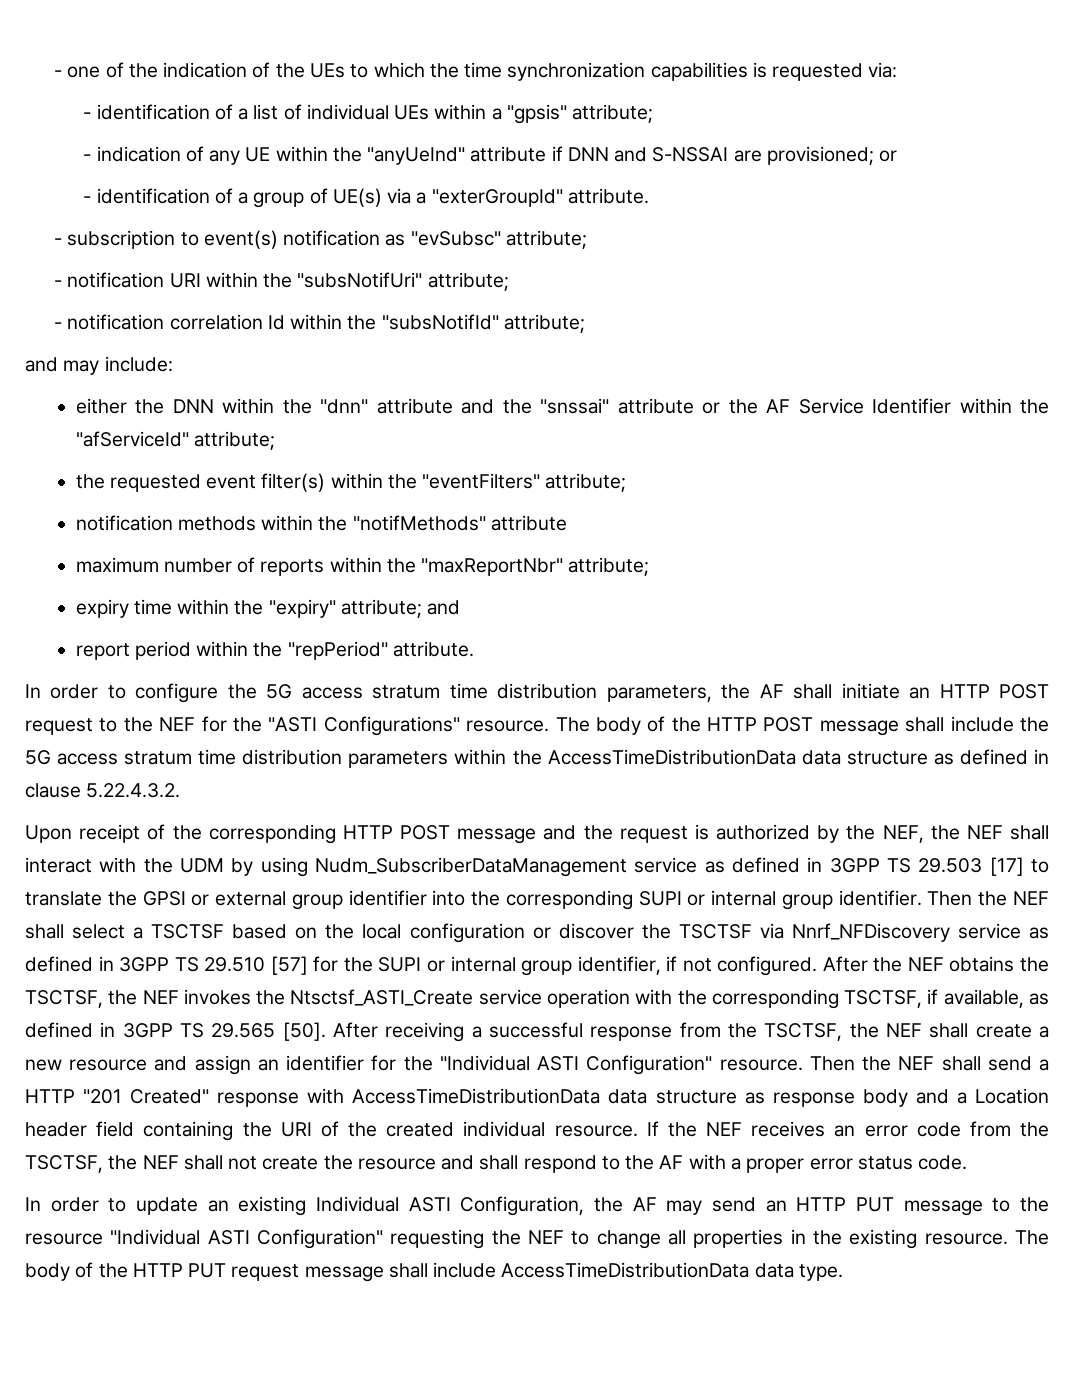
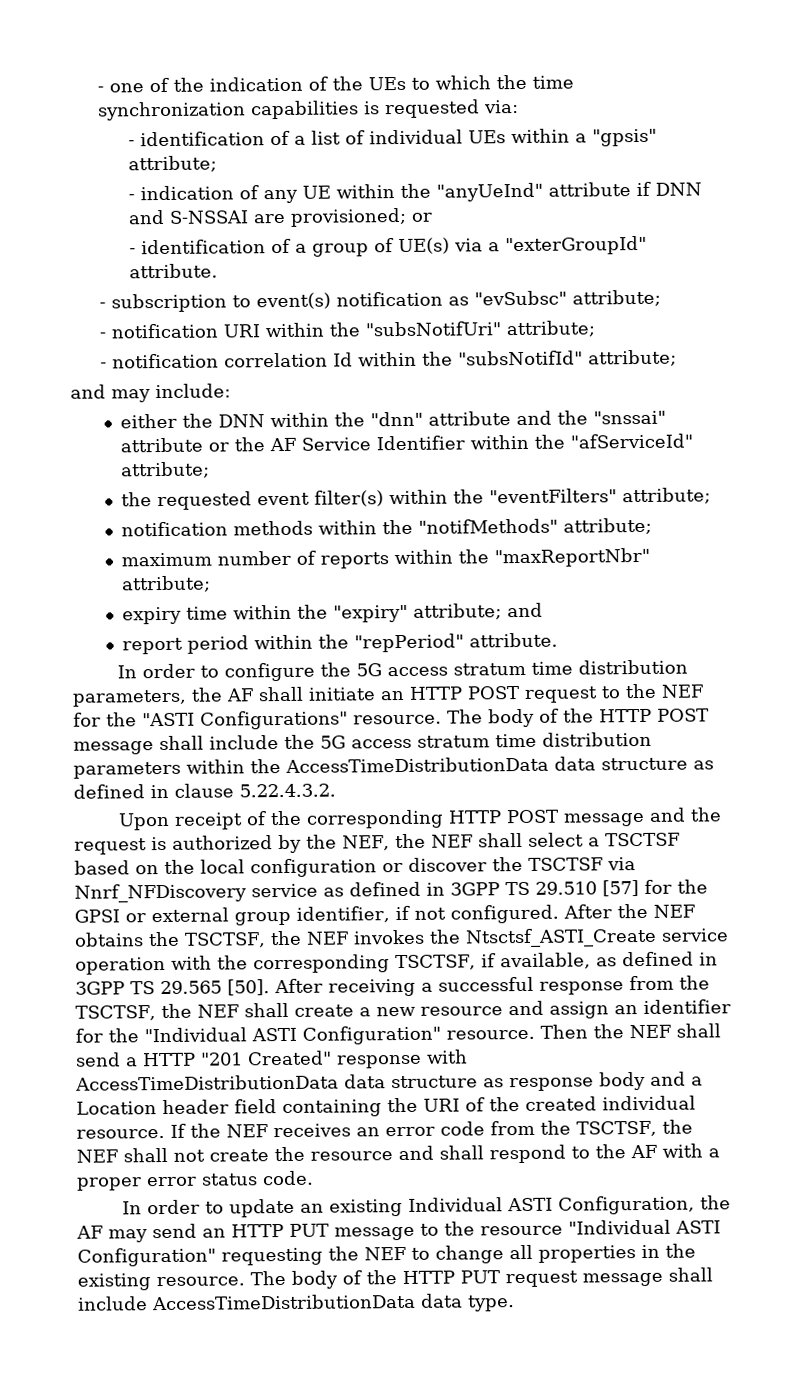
- notification methods within the "notifMethods" attribute
+ notification methods within the "notifMethods" attribute;
- Upon receipt of the corresponding HTTP POST message and the request is authorized by the NEF, the NEF shall interact with the UDM by using Nudm_SubscriberDataManagement service as defined in 3GPP TS 29.503 [17] to translate the GPSI or external group identifier into the corresponding SUPI or internal group identifier. Then the NEF shall select a TSCTSF based on the local configuration or discover the TSCTSF via Nnrf_NFDiscovery service as defined in 3GPP TS 29.510 [57] for the SUPI or internal group identifier, if not configured.
+ Upon receipt of the corresponding HTTP POST message and the request is authorized by the NEF, the NEF shall select a TSCTSF based on the local configuration or discover the TSCTSF via Nnrf_NFDiscovery service as defined in 3GPP TS 29.510 [57] for the GPSI or external group identifier, if not configured.

